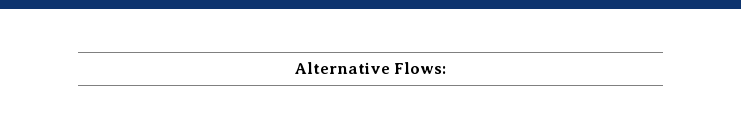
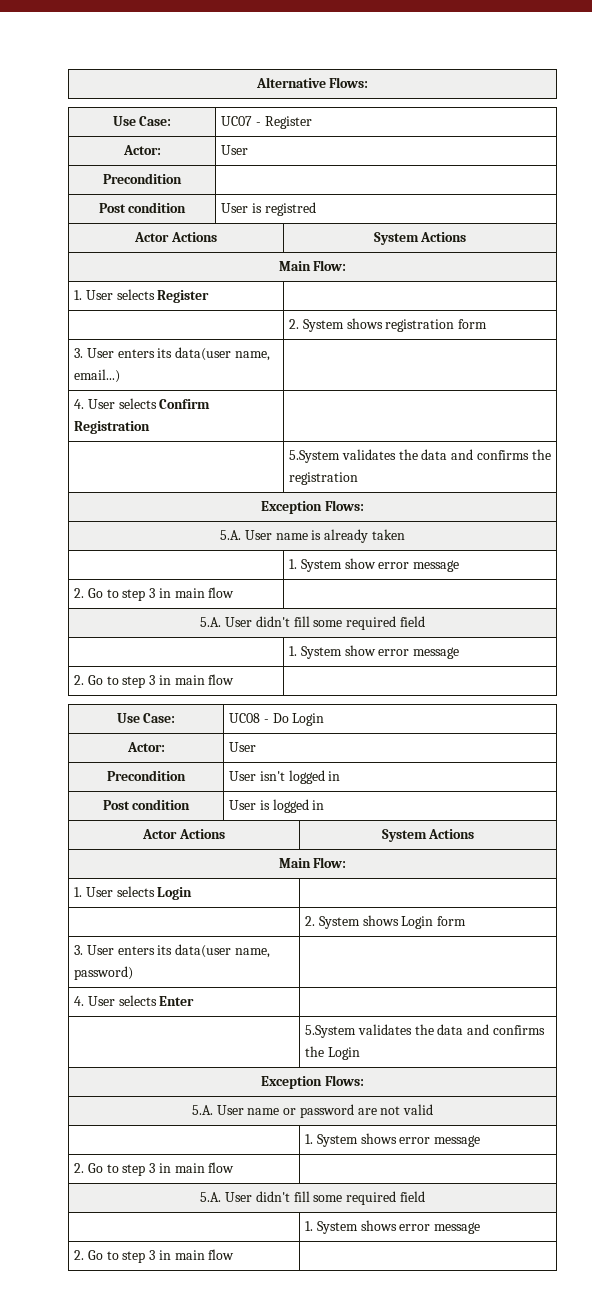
+ Use Case: | UC07 - Register
+ Actor: | User
+ Precondition |
+ Post condition | User is registred
+ Actor Actions | System Actions
+ Main Flow:
+ 1. User selects Register |
+ | 2. System shows registration form
+ 3. User enters its data(user name, email...) |
+ 4. User selects Confirm Registration |
+ | 5.System validates the data and confirms the registration
+ Exception Flows:
+ 5.A. User name is already taken
+ | 1. System show error message
+ 2. Go to step 3 in main flow |
+ 5.A. User didn't fill some required field
+ | 1. System show error message
+ 2. Go to step 3 in main flow |
+ Use Case: | UC08 - Do Login
+ Actor: | User
+ Precondition | User isn't logged in
+ Post condition | User is logged in
+ Actor Actions | System Actions
+ Main Flow:
+ 1. User selects Login |
+ | 2. System shows Login form
+ 3. User enters its data(user name, password) |
+ 4. User selects Enter |
+ | 5.System validates the data and confirms the Login
+ Exception Flows:
+ 5.A. User name or password are not valid
+ | 1. System shows error message
+ 2. Go to step 3 in main flow |
+ 5.A. User didn't fill some required field
+ | 1. System shows error message
+ 2. Go to step 3 in main flow |

